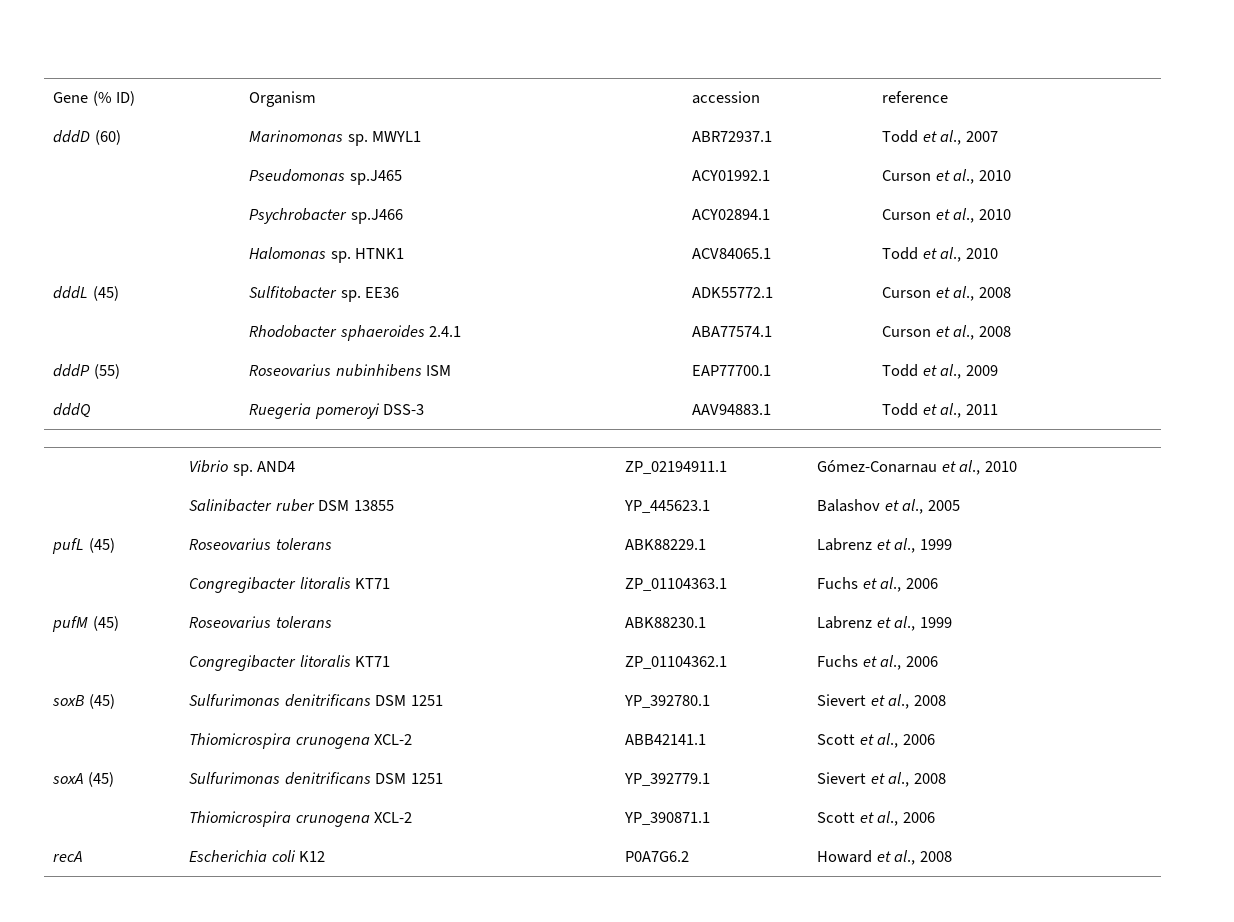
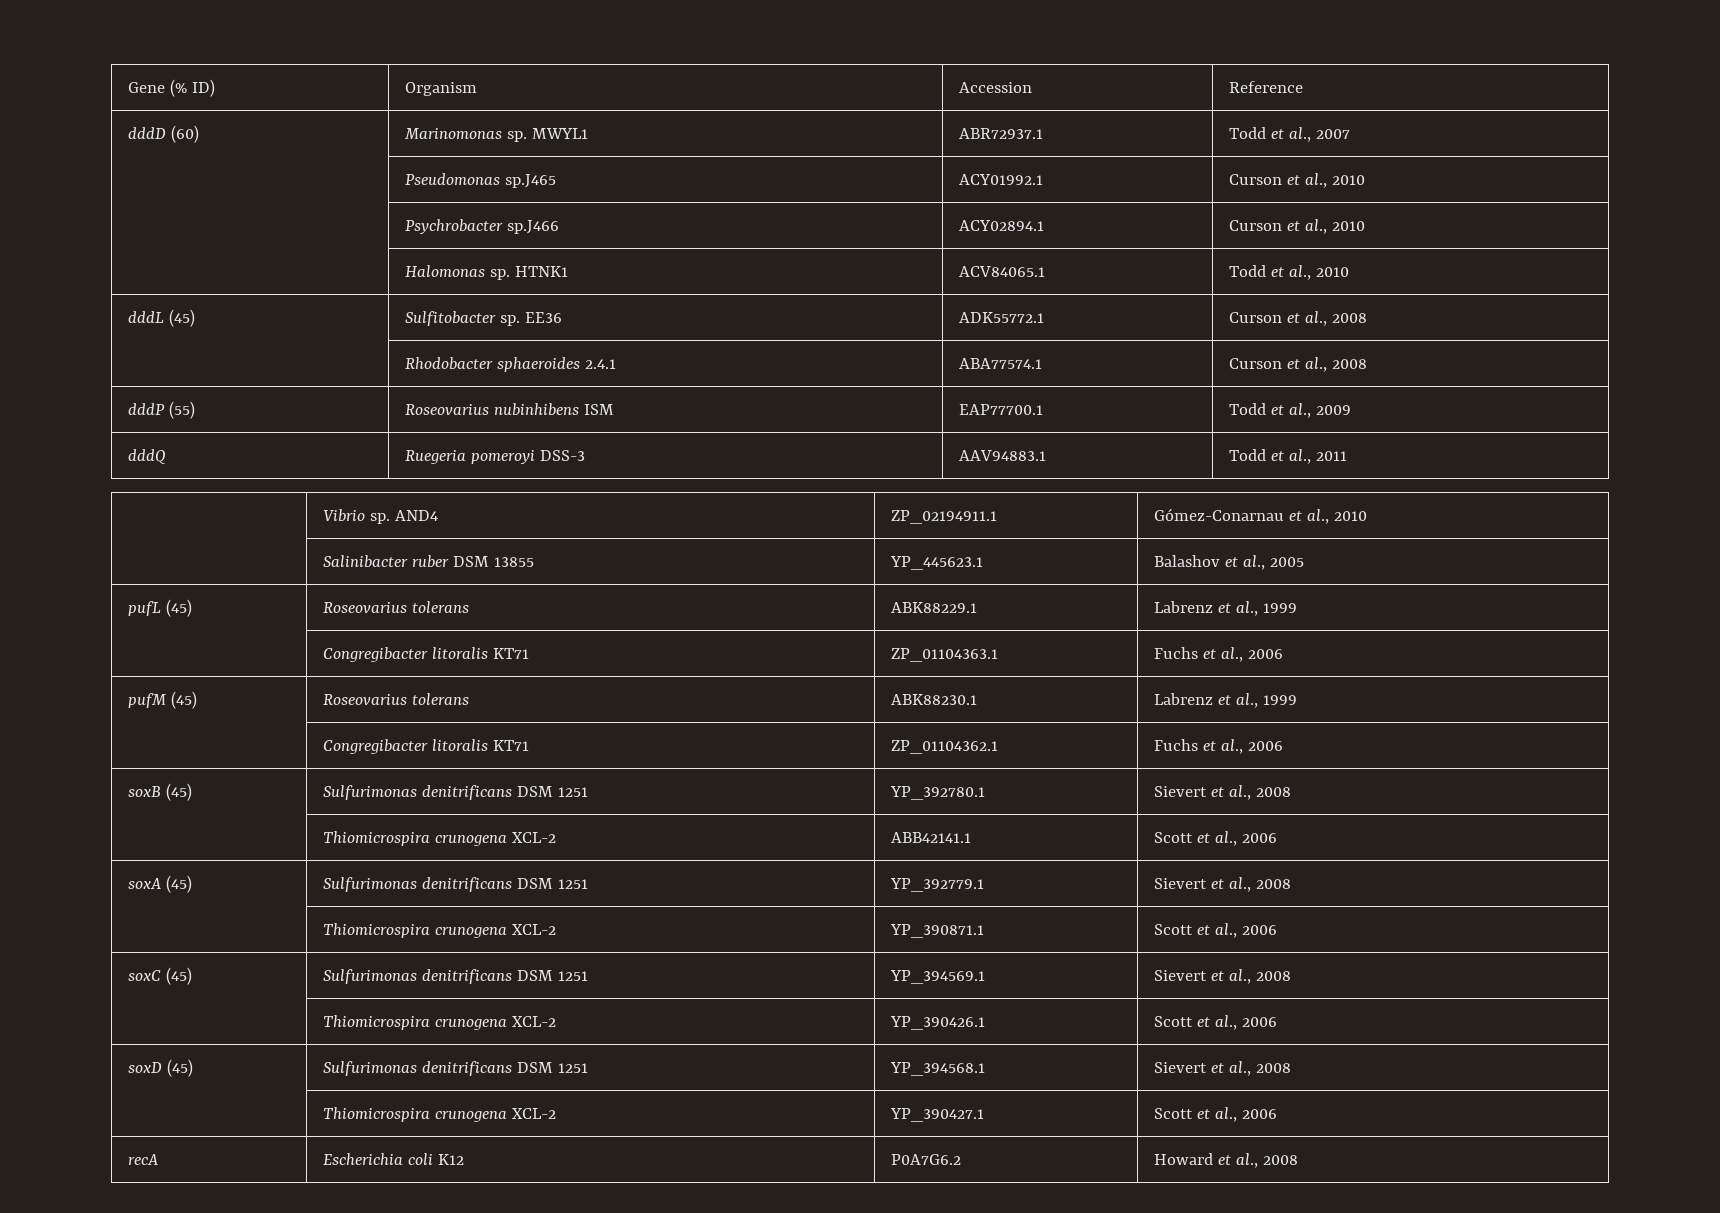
- Gene (% ID) | Organism | accession | reference
+ Gene (% ID) | Organism | Accession | Reference
+ soxC (45) | Sulfurimonas denitrificans DSM 1251 | YP_394569.1 | Sievert et al., 2008
+ | Thiomicrospira crunogena XCL-2 | YP_390426.1 | Scott et al., 2006
+ soxD (45) | Sulfurimonas denitrificans DSM 1251 | YP_394568.1 | Sievert et al., 2008
+ | Thiomicrospira crunogena XCL-2 | YP_390427.1 | Scott et al., 2006

